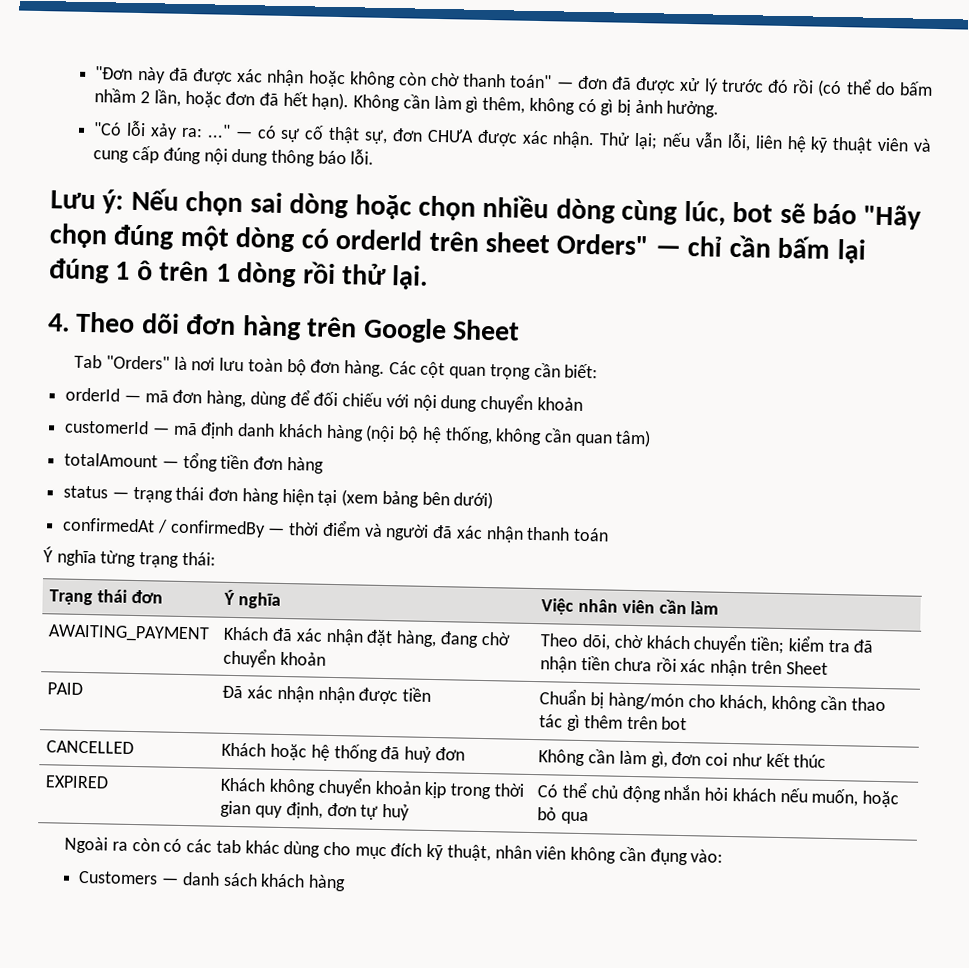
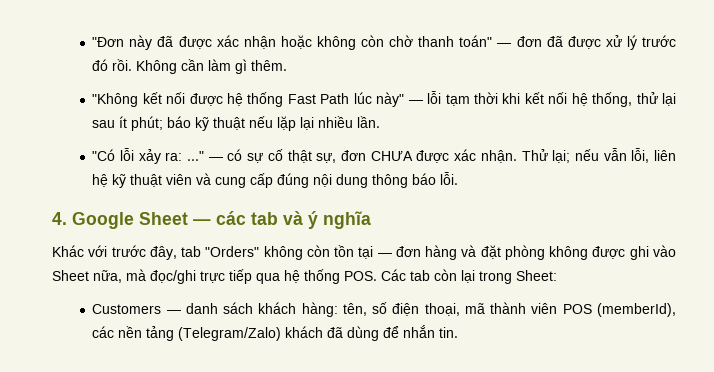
- "Đơn này đã được xác nhận hoặc không còn chờ thanh toán" — đơn đã được xử lý trước đó rồi (có thể do bấm nhầm 2 lần, hoặc đơn đã hết hạn). Không cần làm gì thêm, không có gì bị ảnh hưởng.
+ "Đơn này đã được xác nhận hoặc không còn chờ thanh toán" — đơn đã được xử lý trước đó rồi. Không cần làm gì thêm.
+ "Không kết nối được hệ thống Fast Path lúc này" — lỗi tạm thời khi kết nối hệ thống, thử lại sau ít phút; báo kỹ thuật nếu lặp lại nhiều lần.
- Lưu ý: Nếu chọn sai dòng hoặc chọn nhiều dòng cùng lúc, bot sẽ báo "Hãy chọn đúng một dòng có orderId trên sheet Orders" — chỉ cần bấm lại đúng 1 ô trên 1 dòng rồi thử lại.
- 4. Theo dõi đơn hàng trên Google Sheet
- Tab "Orders" là nơi lưu toàn bộ đơn hàng. Các cột quan trọng cần biết:
- orderId — mã đơn hàng, dùng để đối chiếu với nội dung chuyển khoản
- customerId — mã định danh khách hàng (nội bộ hệ thống, không cần quan tâm)
- totalAmount — tổng tiền đơn hàng
- status — trạng thái đơn hàng hiện tại (xem bảng bên dưới)
- confirmedAt / confirmedBy — thời điểm và người đã xác nhận thanh toán
- Ý nghĩa từng trạng thái:
- Trạng thái đơn | Ý nghĩa | Việc nhân viên cần làm
- AWAITING_PAYMENT | Khách đã xác nhận đặt hàng, đang chờ chuyển khoản | Theo dõi, chờ khách chuyển tiền; kiểm tra đã nhận tiền chưa rồi xác nhận trên Sheet
- PAID | Đã xác nhận nhận được tiền | Chuẩn bị hàng/món cho khách, không cần thao tác gì thêm trên bot
- CANCELLED | Khách hoặc hệ thống đã huỷ đơn | Không cần làm gì, đơn coi như kết thúc
- EXPIRED | Khách không chuyển khoản kịp trong thời gian quy định, đơn tự huỷ | Có thể chủ động nhắn hỏi khách nếu muốn, hoặc bỏ qua
- Ngoài ra còn có các tab khác dùng cho mục đích kỹ thuật, nhân viên không cần đụng vào:
+ 4. Google Sheet — các tab và ý nghĩa
+ Khác với trước đây, tab "Orders" không còn tồn tại — đơn hàng và đặt phòng không được ghi vào Sheet nữa, mà đọc/ghi trực tiếp qua hệ thống POS. Các tab còn lại trong Sheet:
- Customers — danh sách khách hàng
+ Customers — danh sách khách hàng: tên, số điện thoại, mã thành viên POS (memberId), các nền tảng (Telegram/Zalo) khách đã dùng để nhắn tin.

